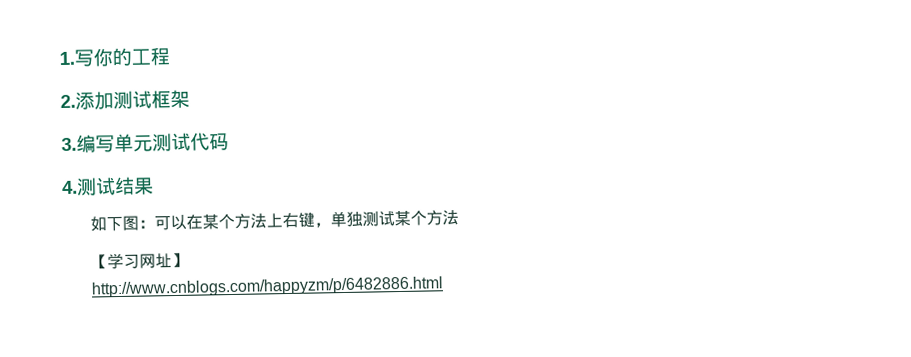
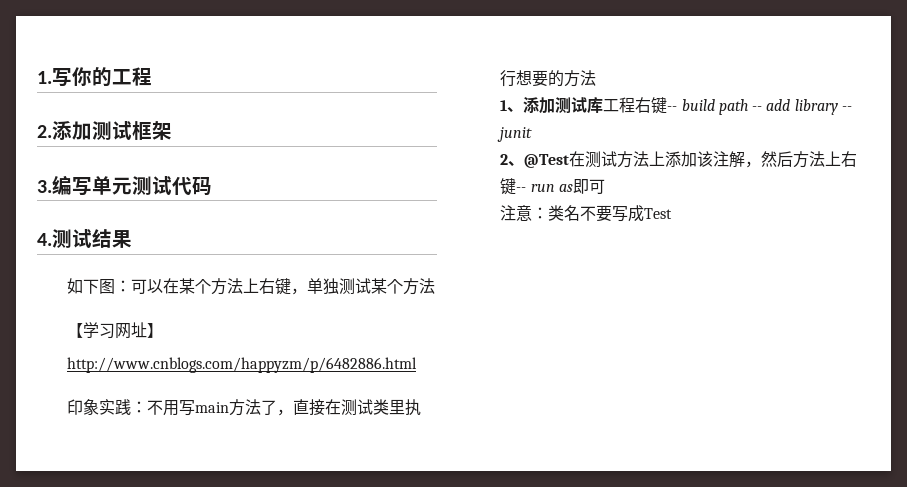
+ 印象实践：不用写main方法了，直接在测试类里执行想要的方法
+ 1、添加测试库工程右键-- build path -- add library -- junit
+ 2、@Test在测试方法上添加该注解，然后方法上右键-- run as即可
+ 注意：类名不要写成Test

